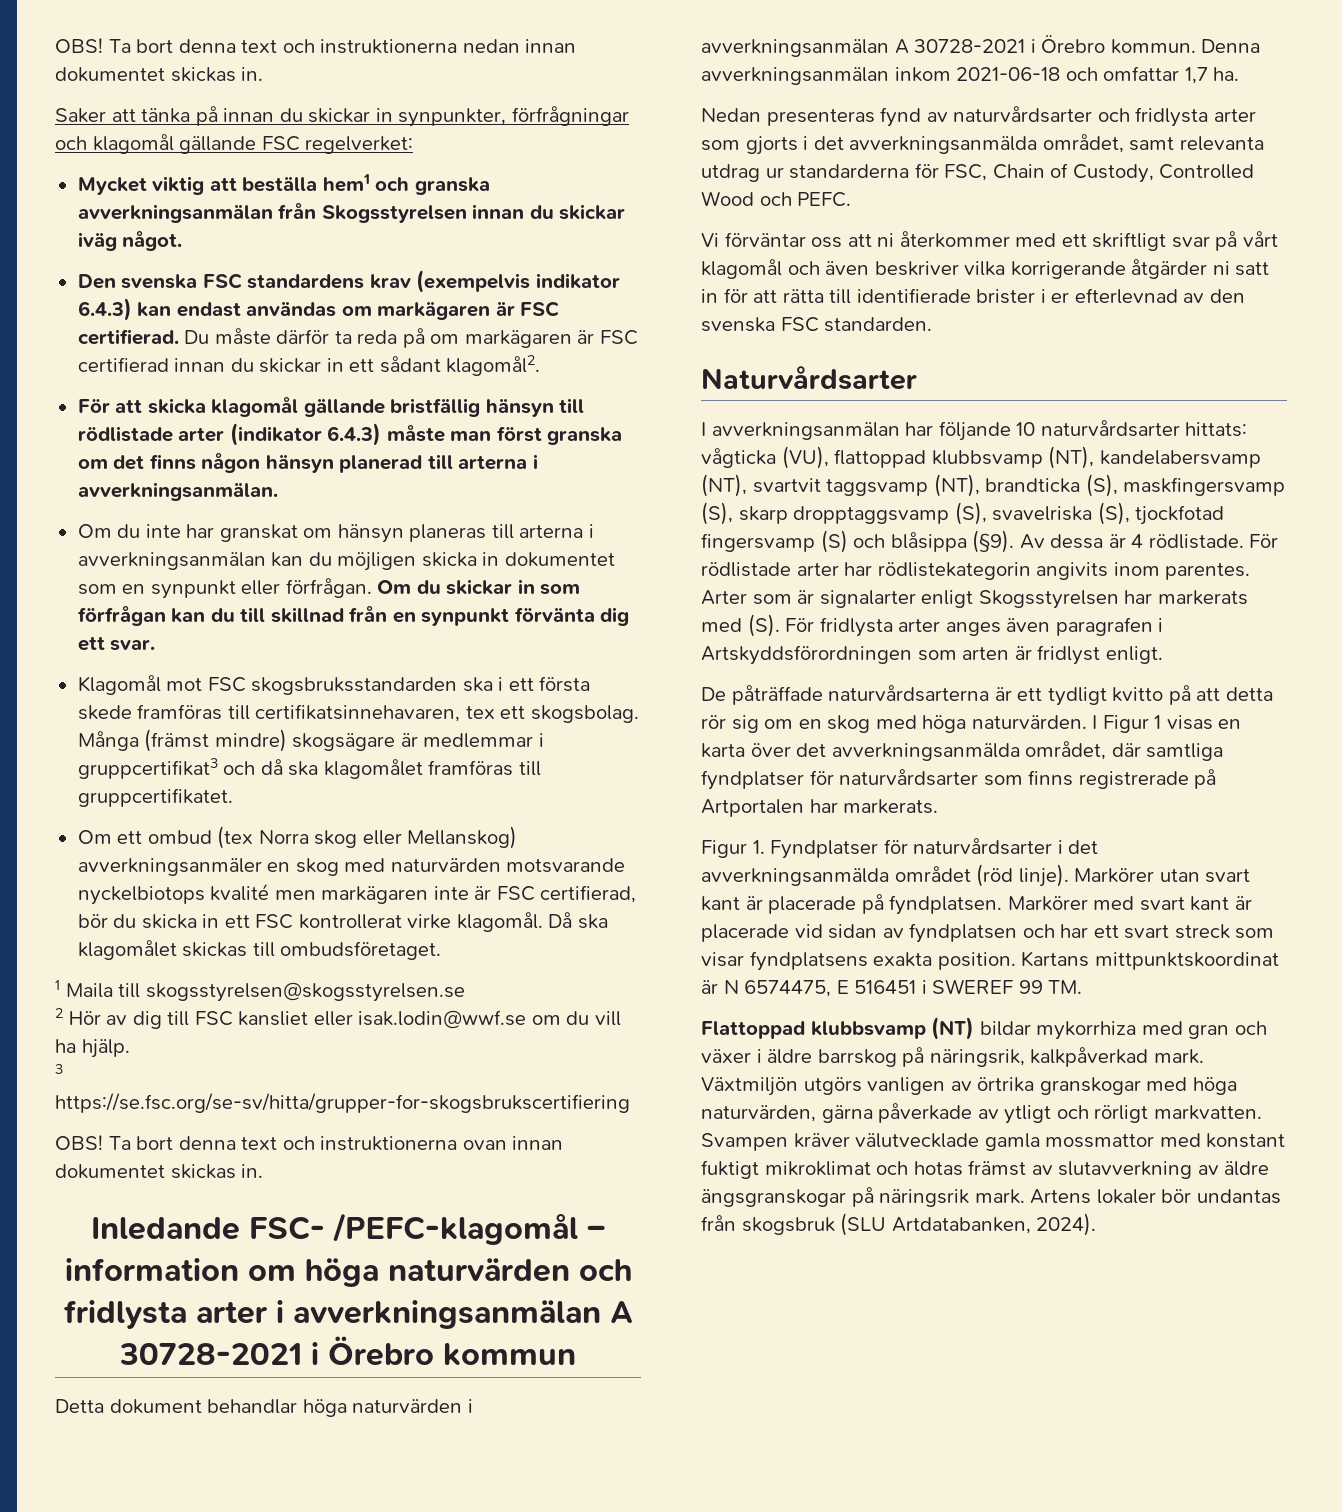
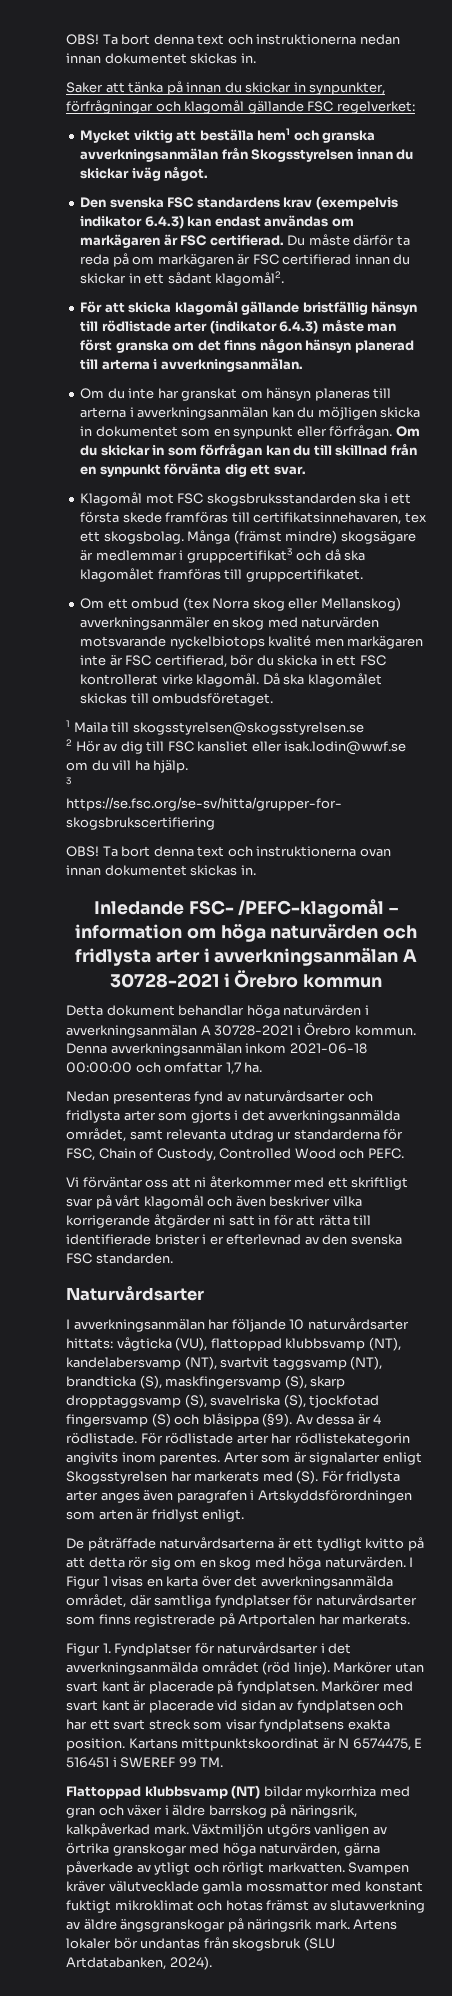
- Denna avverkningsanmälan inkom 2021-06-18 och omfattar 1,7 ha.
+ Denna avverkningsanmälan inkom 2021-06-18 00:00:00 och omfattar 1,7 ha.

